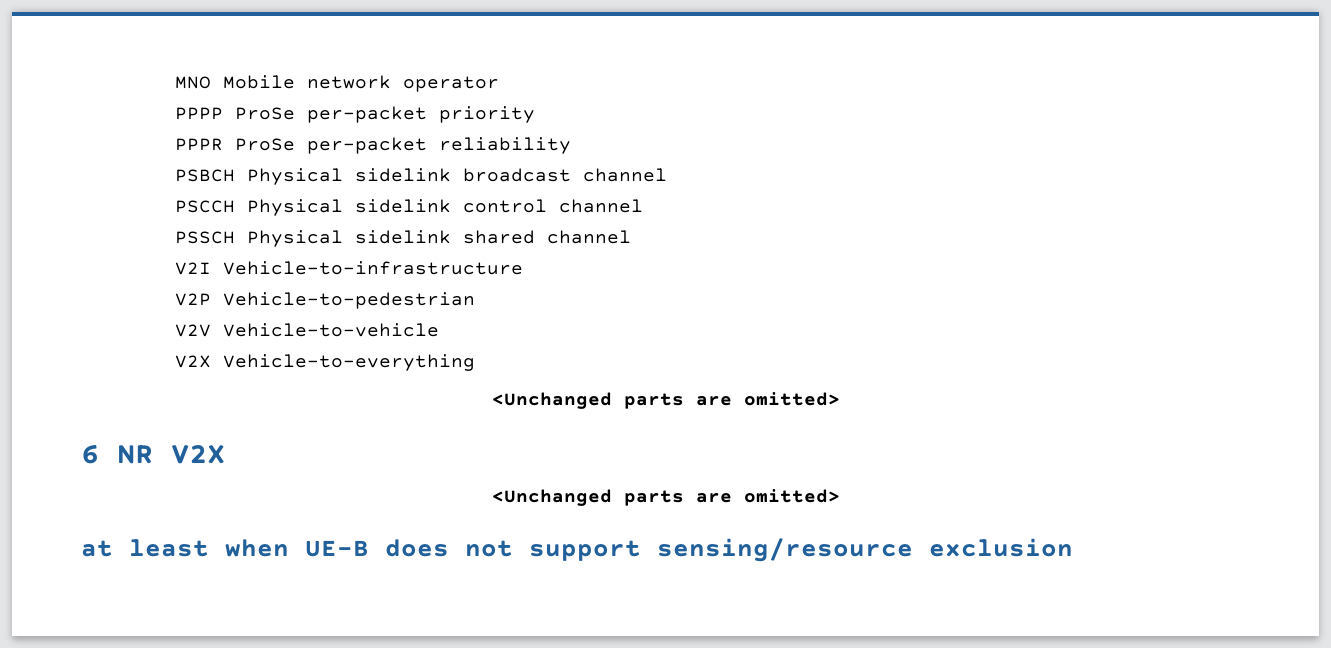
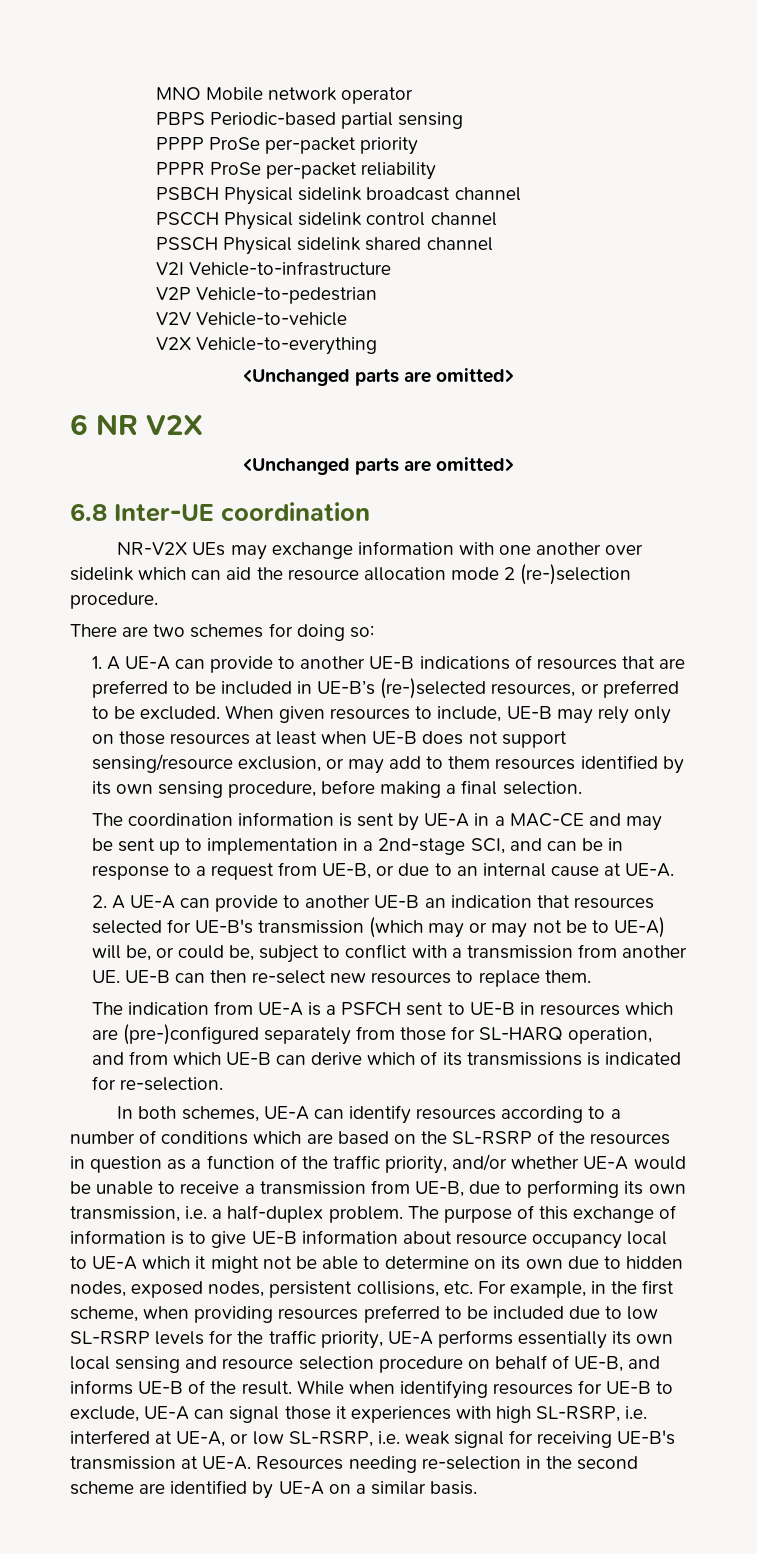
+ PBPS Periodic-based partial sensing
- at least when UE-B does not support sensing/resource exclusion
+ 6.8 Inter-UE coordination
+ NR-V2X UEs may exchange information with one another over sidelink which can aid the resource allocation mode 2 (re-)selection procedure.
+ There are two schemes for doing so:
+ 1. A UE-A can provide to another UE-B indications of resources that are preferred to be included in UE-B’s (re-)selected resources, or preferred to be excluded. When given resources to include, UE-B may rely only on those resources at least when UE-B does not support sensing/resource exclusion, or may add to them resources identified by its own sensing procedure, before making a final selection.
+ The coordination information is sent by UE-A in a MAC-CE and may be sent up to implementation in a 2nd-stage SCI, and can be in response to a request from UE-B, or due to an internal cause at UE-A.
+ 2. A UE-A can provide to another UE-B an indication that resources selected for UE-B's transmission (which may or may not be to UE-A) will be, or could be, subject to conflict with a transmission from another UE. UE-B can then re-select new resources to replace them.
+ The indication from UE-A is a PSFCH sent to UE-B in resources which are (pre-)configured separately from those for SL-HARQ operation, and from which UE-B can derive which of its transmissions is indicated for re-selection.
+ In both schemes, UE-A can identify resources according to a number of conditions which are based on the SL-RSRP of the resources in question as a function of the traffic priority, and/or whether UE-A would be unable to receive a transmission from UE-B, due to performing its own transmission, i.e. a half-duplex problem. The purpose of this exchange of information is to give UE-B information about resource occupancy local to UE-A which it might not be able to determine on its own due to hidden nodes, exposed nodes, persistent collisions, etc. For example, in the first scheme, when providing resources preferred to be included due to low SL-RSRP levels for the traffic priority, UE-A performs essentially its own local sensing and resource selection procedure on behalf of UE-B, and informs UE-B of the result. While when identifying resources for UE-B to exclude, UE-A can signal those it experiences with high SL-RSRP, i.e. interfered at UE-A, or low SL-RSRP, i.e. weak signal for receiving UE-B's transmission at UE-A. Resources needing re-selection in the second scheme are identified by UE-A on a similar basis.

